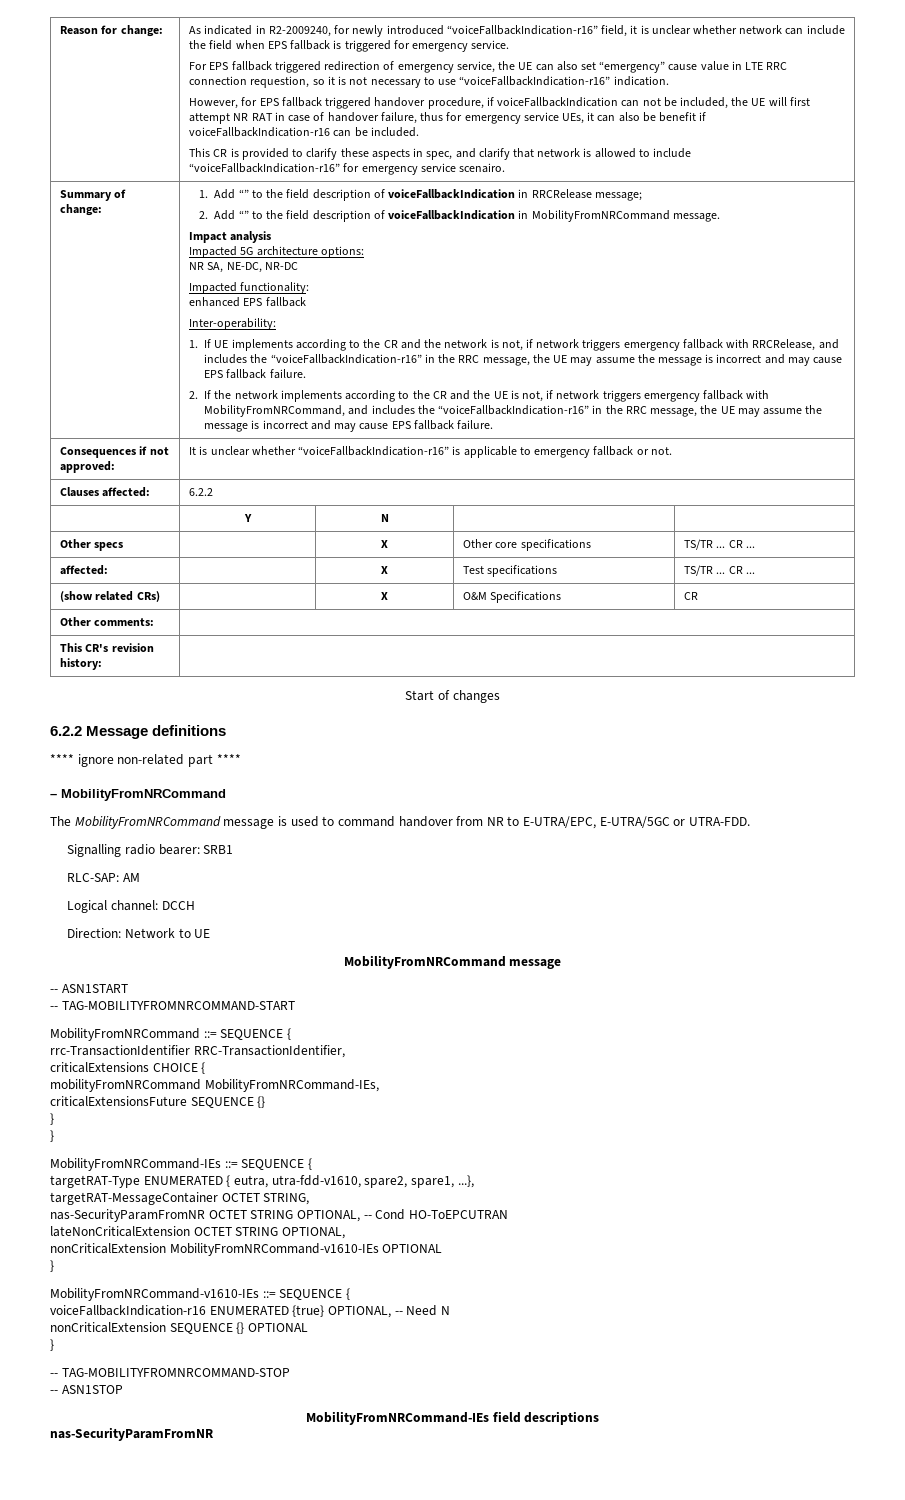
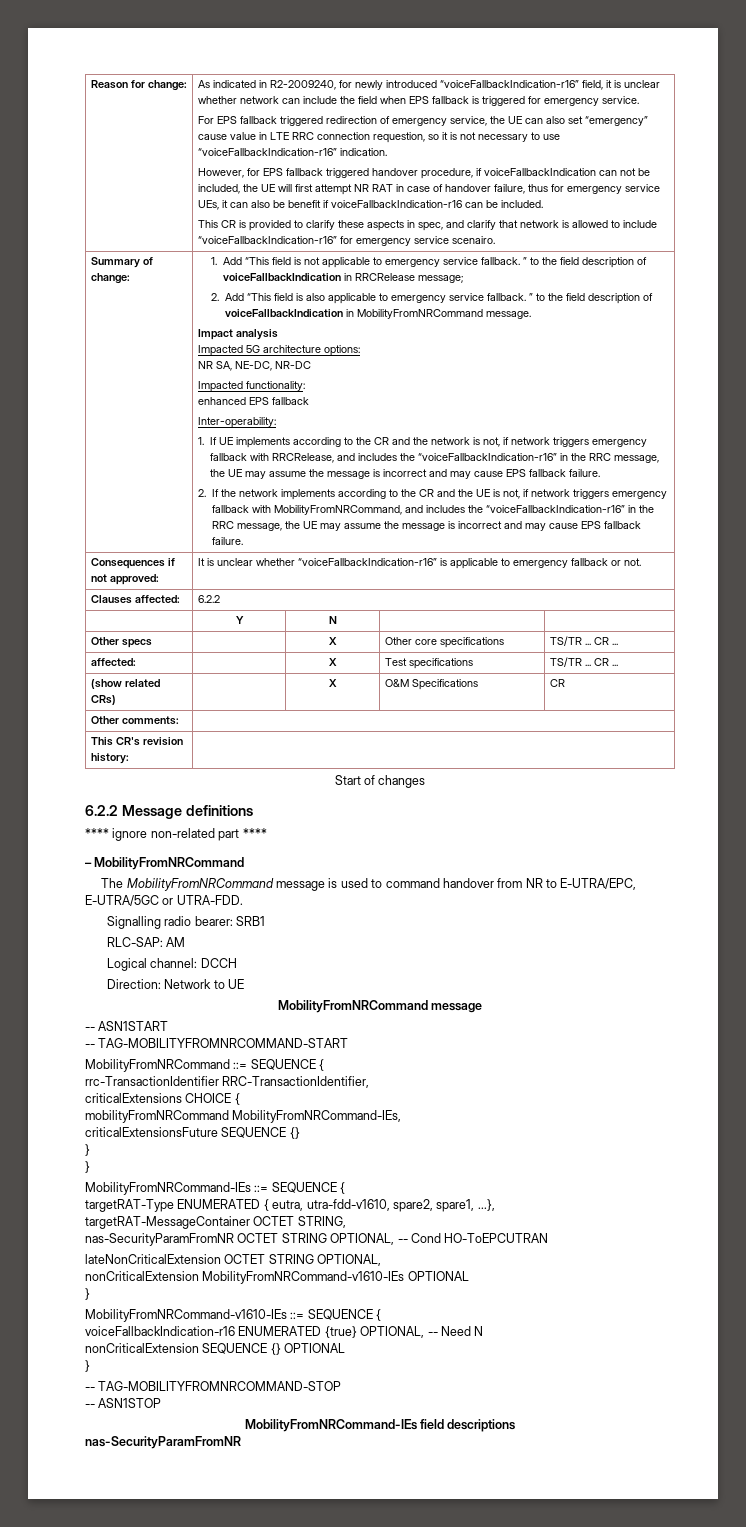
- 1. Add “” to the field description of voiceFallbackIndication in RRCRelease message;
+ 1. Add “This field is not applicable to emergency service fallback. ” to the field description of voiceFallbackIndication in RRCRelease message;
- 2. Add “” to the field description of voiceFallbackIndication in MobilityFromNRCommand message.
+ 2. Add “This field is also applicable to emergency service fallback. ” to the field description of voiceFallbackIndication in MobilityFromNRCommand message.

